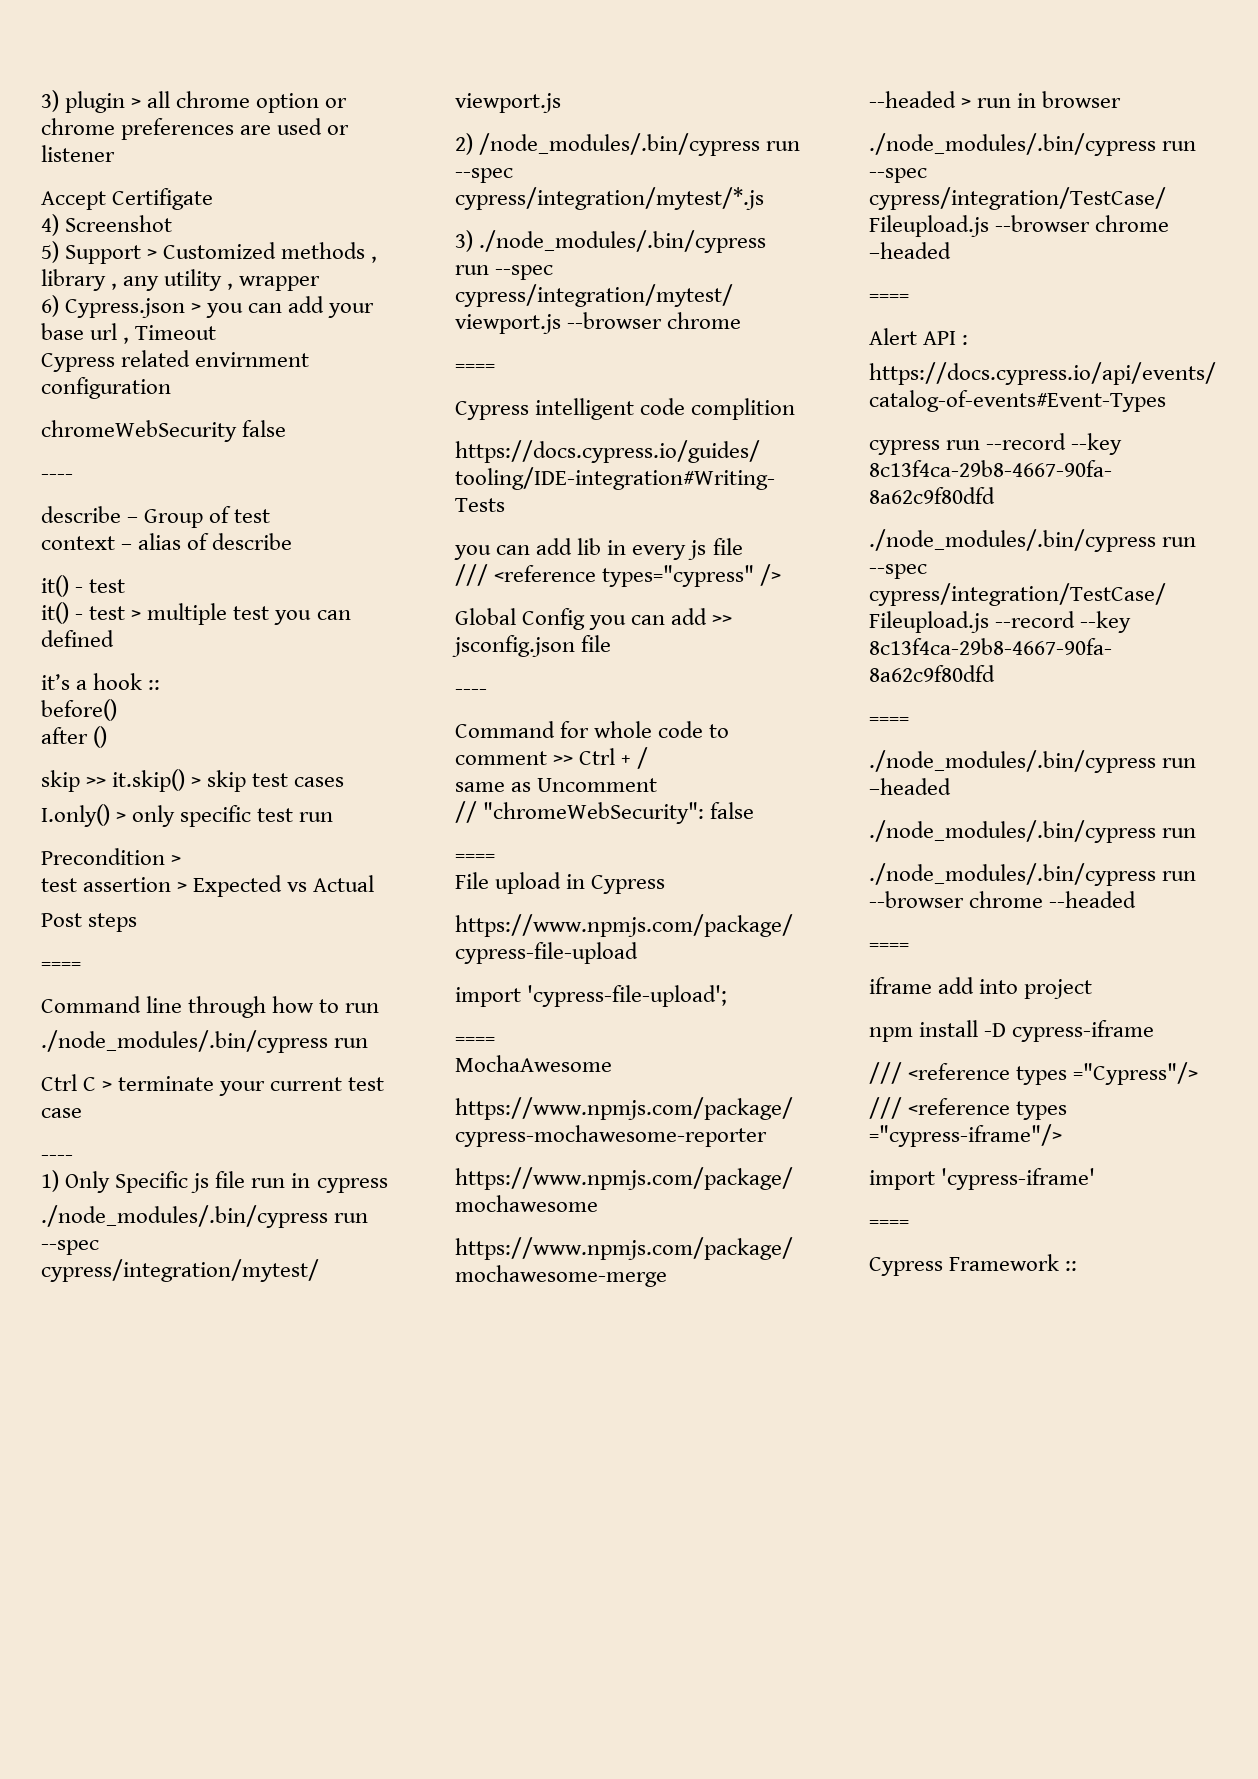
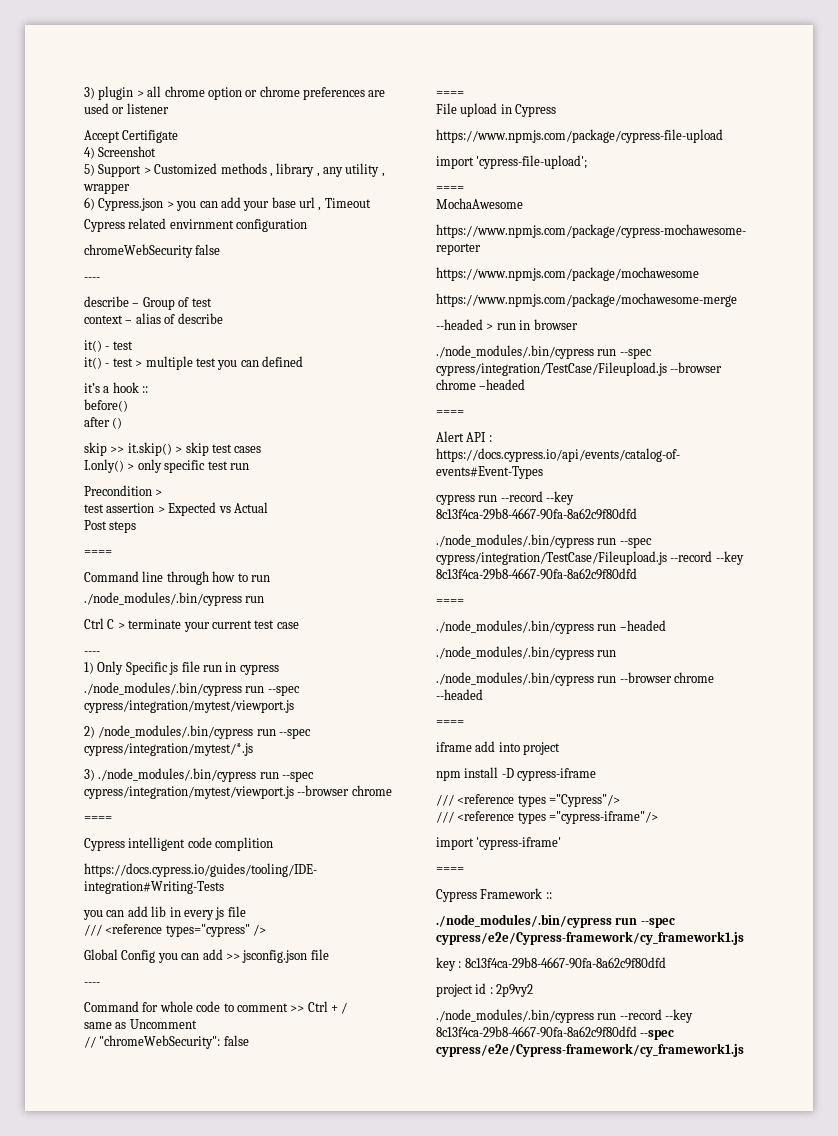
+ ./node_modules/.bin/cypress run --spec cypress/e2e/Cypress-framework/cy_framework1.js
+ key : 8c13f4ca-29b8-4667-90fa-8a62c9f80dfd
+ project id : 2p9vy2
+ ./node_modules/.bin/cypress run --record --key 8c13f4ca-29b8-4667-90fa-8a62c9f80dfd --spec cypress/e2e/Cypress-framework/cy_framework1.js

